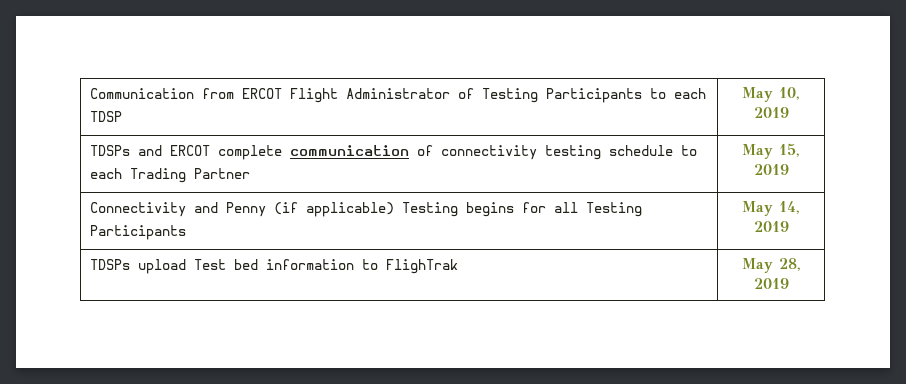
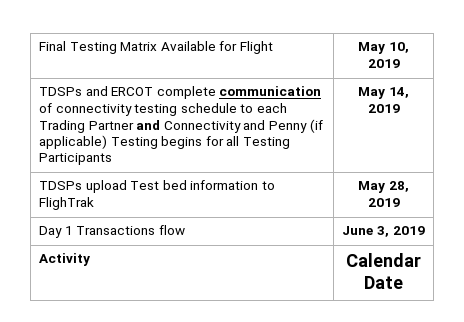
- Communication from ERCOT Flight Administrator of Testing Participants to each TDSP | May 10, 2019
+ Final Testing Matrix Available for Flight | May 10, 2019
- TDSPs and ERCOT complete communication of connectivity testing schedule to each Trading Partner | May 15, 2019
- Connectivity and Penny (if applicable) Testing begins for all Testing Participants | May 14, 2019
+ TDSPs and ERCOT complete communication of connectivity testing schedule to each Trading Partner and Connectivity and Penny (if applicable) Testing begins for all Testing Participants | May 14, 2019
+ Day 1 Transactions flow | June 3, 2019
+ Activity | Calendar Date

